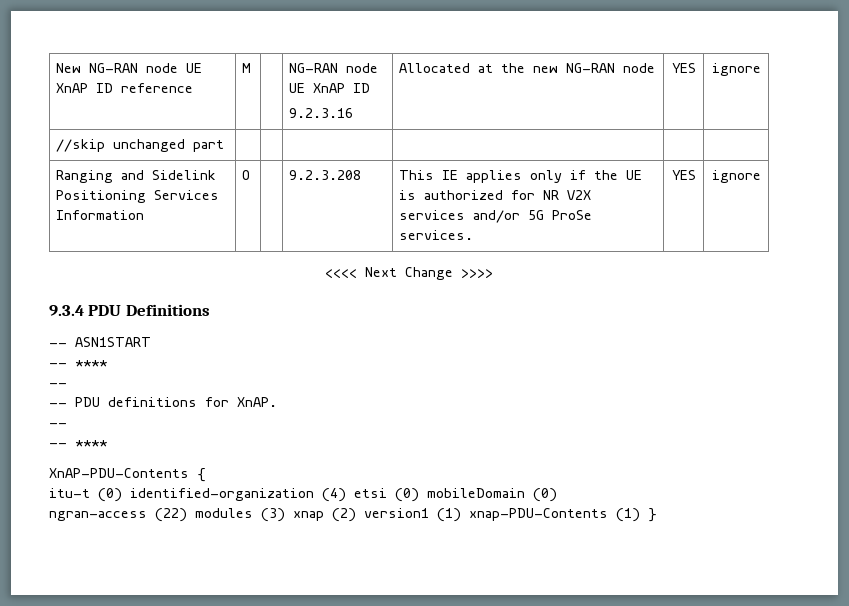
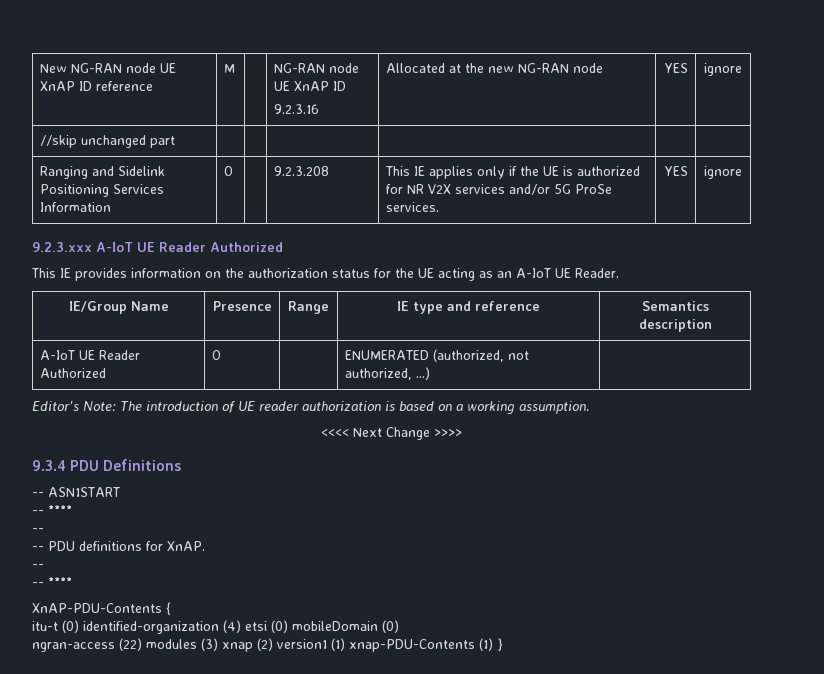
+ 9.2.3.xxx A-IoT UE Reader Authorized
+ This IE provides information on the authorization status for the UE acting as an A-IoT UE Reader.
+ IE/Group Name | Presence | Range | IE type and reference | Semantics description
+ A-IoT UE Reader Authorized | O | | ENUMERATED (authorized, not authorized, ...) |
+ Editor’s Note: The introduction of UE reader authorization is based on a working assumption.

